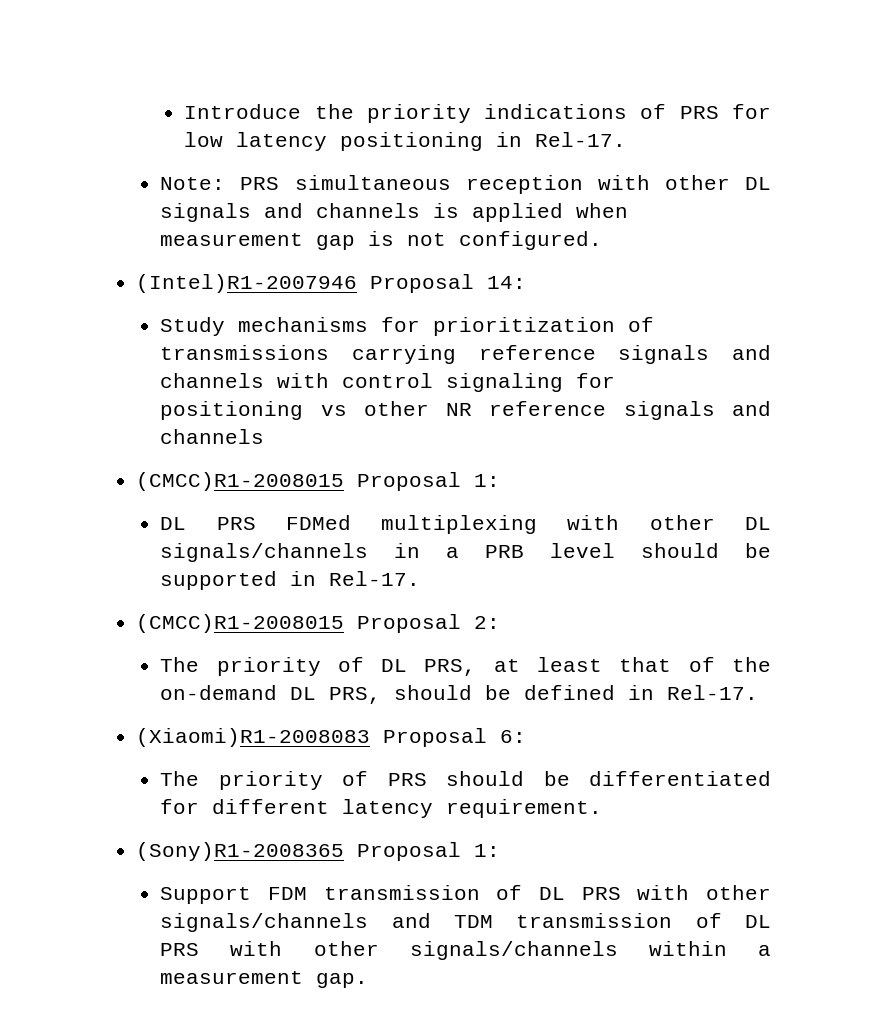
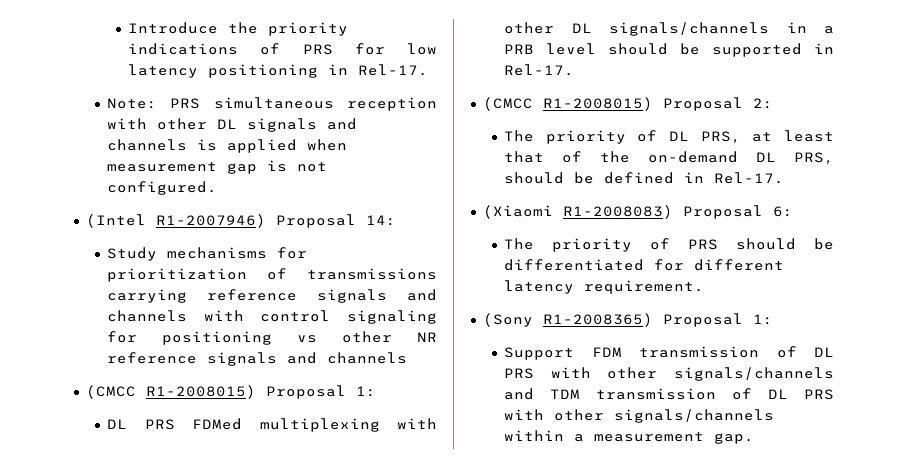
- (Intel)R1-2007946 Proposal 14:
+ (Intel R1-2007946) Proposal 14:
- (CMCC)R1-2008015 Proposal 1:
+ (CMCC R1-2008015) Proposal 1:
- (CMCC)R1-2008015 Proposal 2:
+ (CMCC R1-2008015) Proposal 2:
- (Xiaomi)R1-2008083 Proposal 6:
+ (Xiaomi R1-2008083) Proposal 6:
- (Sony)R1-2008365 Proposal 1:
+ (Sony R1-2008365) Proposal 1:

